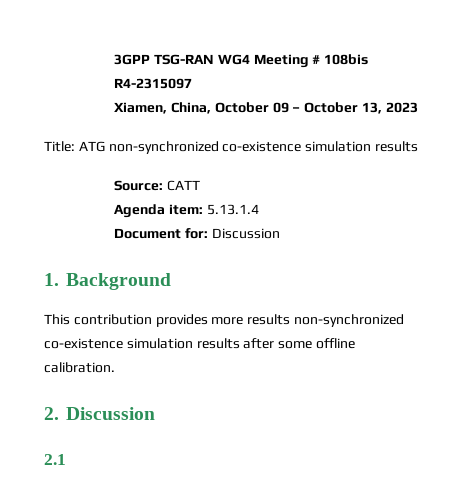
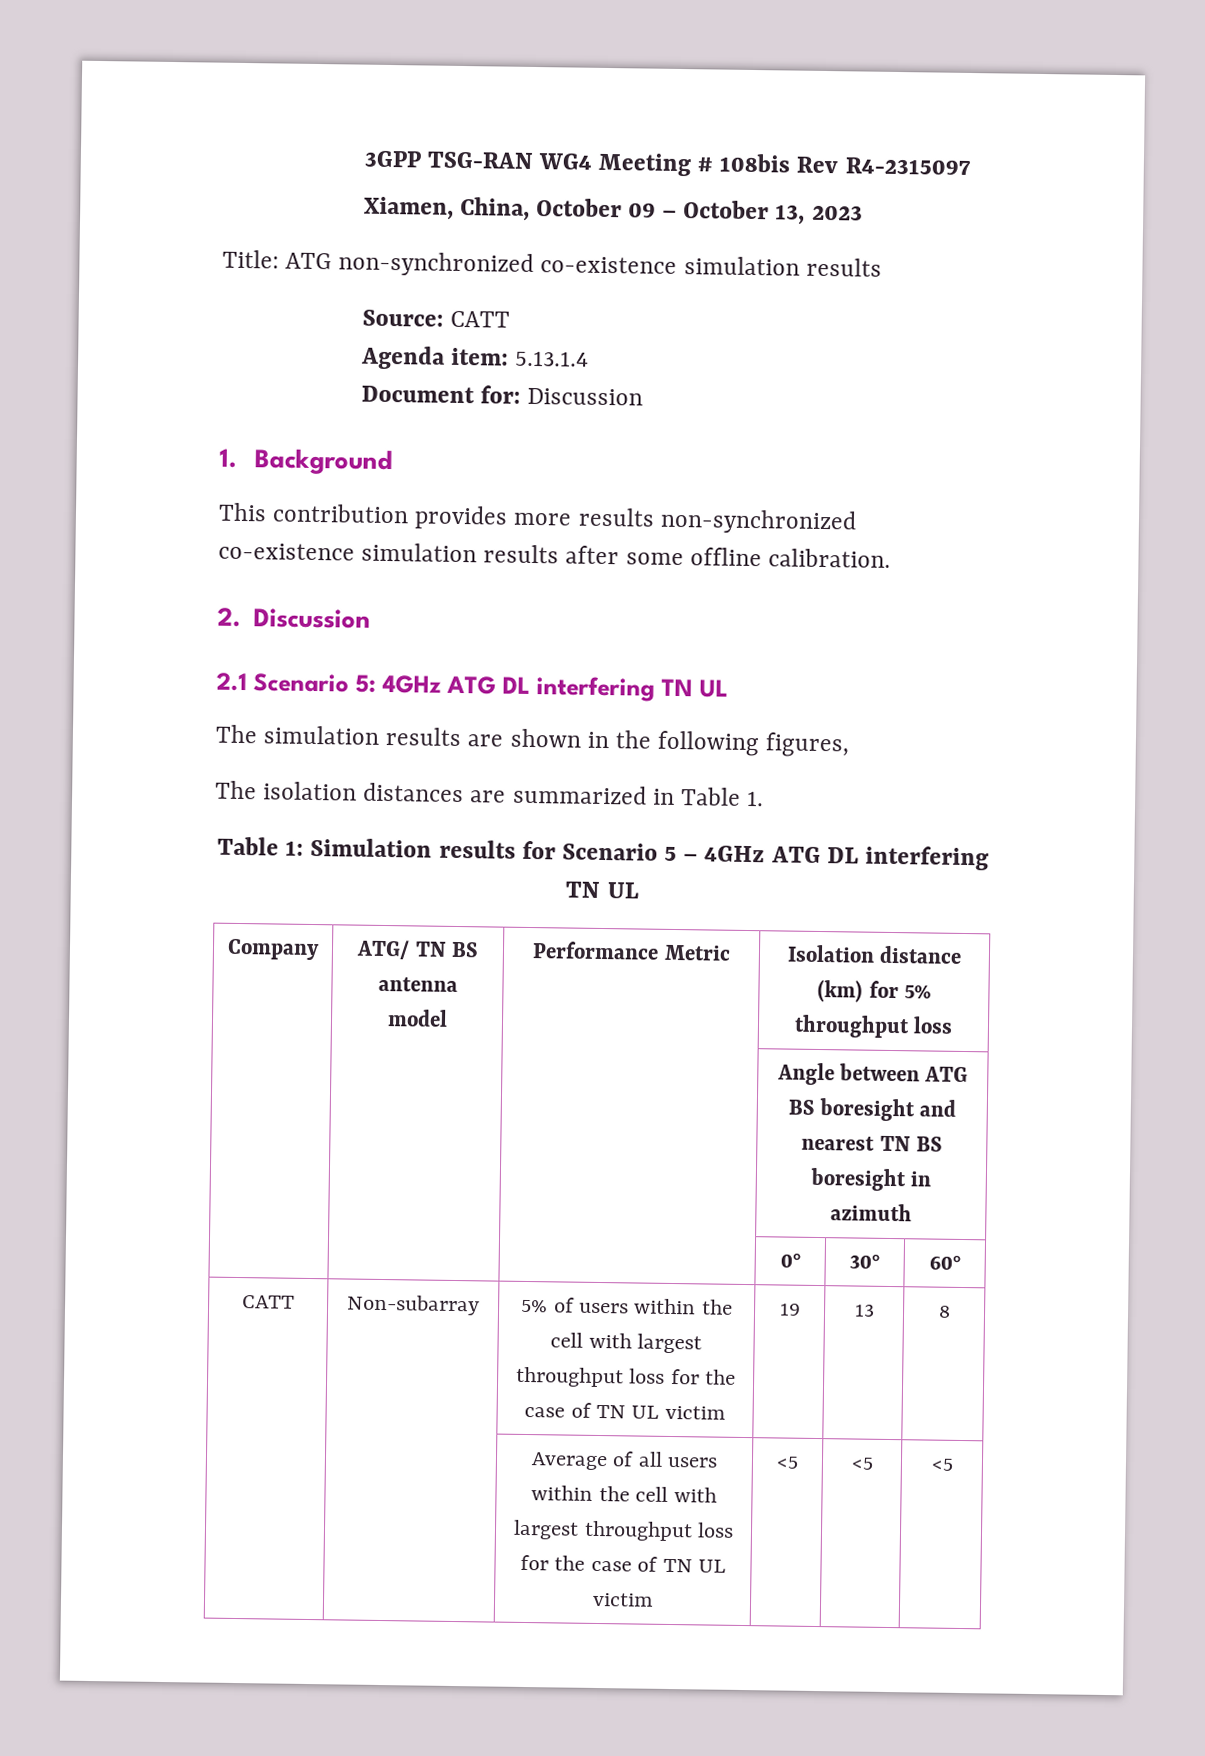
- 3GPP TSG-RAN WG4 Meeting # 108bis R4-2315097
+ 3GPP TSG-RAN WG4 Meeting # 108bis Rev R4-2315097
- 2.1
+ 2.1 Scenario 5: 4GHz ATG DL interfering TN UL
+ The simulation results are shown in the following figures,
+ The isolation distances are summarized in Table 1.
+ Table 1: Simulation results for Scenario 5 – 4GHz ATG DL interfering TN UL
+ Company | ATG/ TN BS antenna model | Performance Metric | Isolation distance (km) for 5% throughput loss
+ | | | Angle between ATG BS boresight and nearest TN BS boresight in azimuth
+ | | | 0° | 30° | 60°
+ CATT | Non-subarray | 5% of users within the cell with largest throughput loss for the case of TN UL victim | 19 | 13 | 8
+ | | Average of all users within the cell with largest throughput loss for the case of TN UL victim | <5 | <5 | <5

